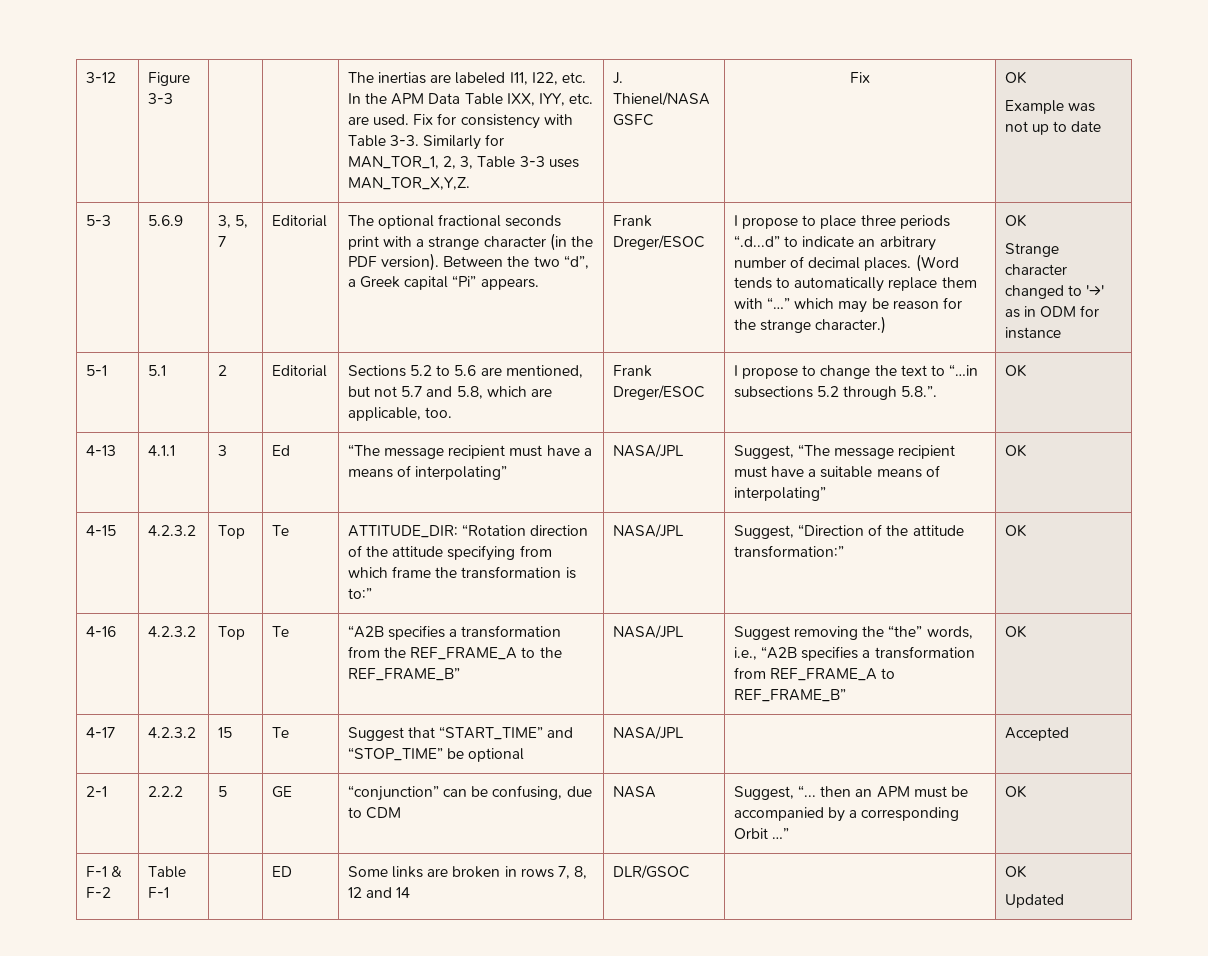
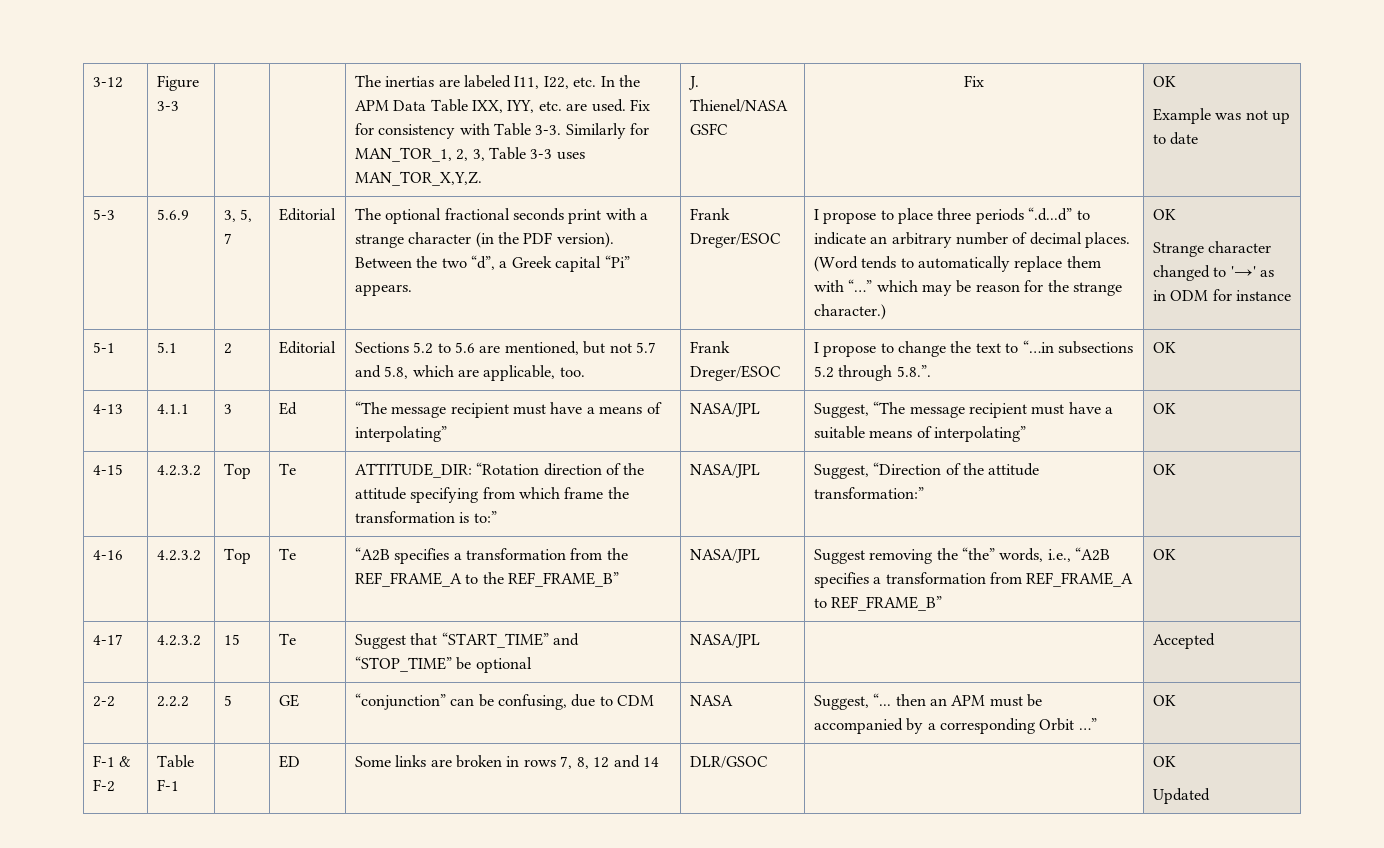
- 2-1 | 2.2.2 | 5 | GE | “conjunction” can be confusing, due to CDM | NASA | Suggest, “... then an APM must be accompanied by a corresponding Orbit …” | OK
+ 2-2 | 2.2.2 | 5 | GE | “conjunction” can be confusing, due to CDM | NASA | Suggest, “... then an APM must be accompanied by a corresponding Orbit …” | OK

